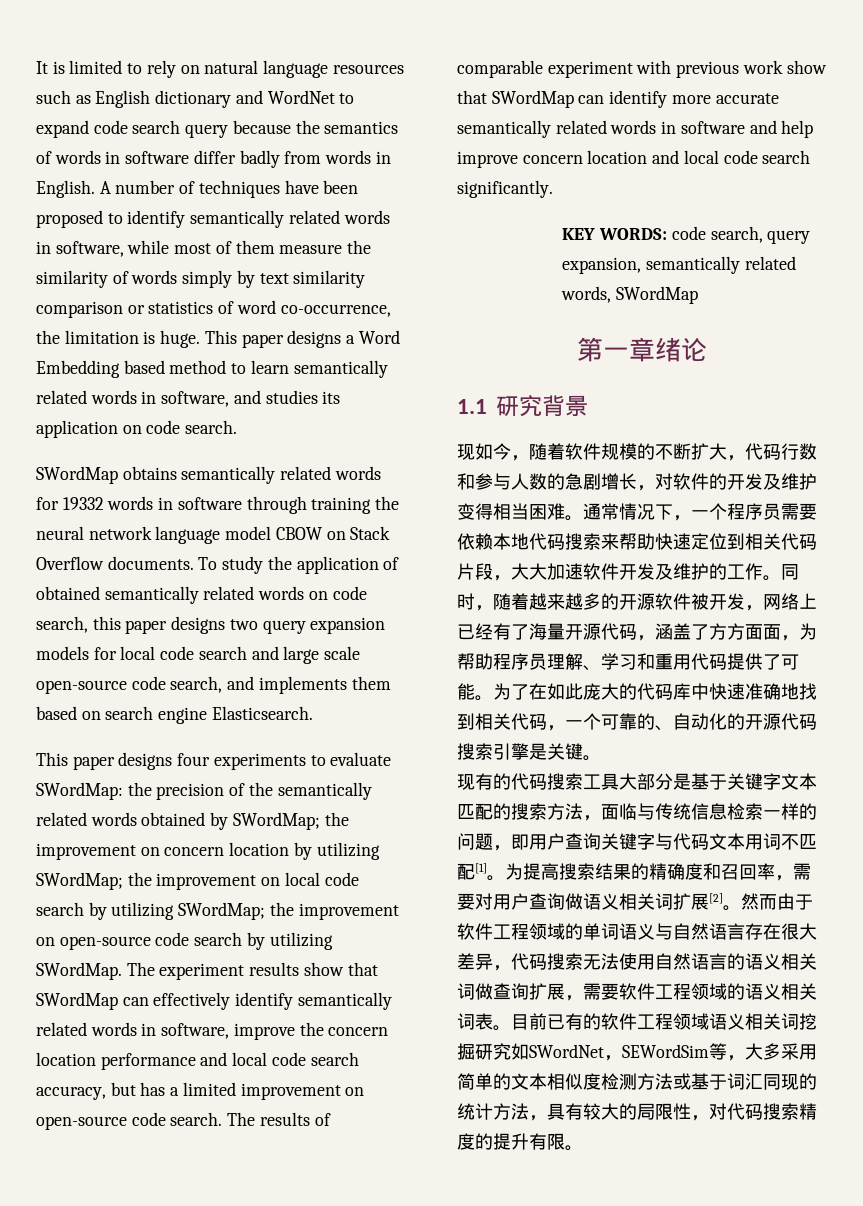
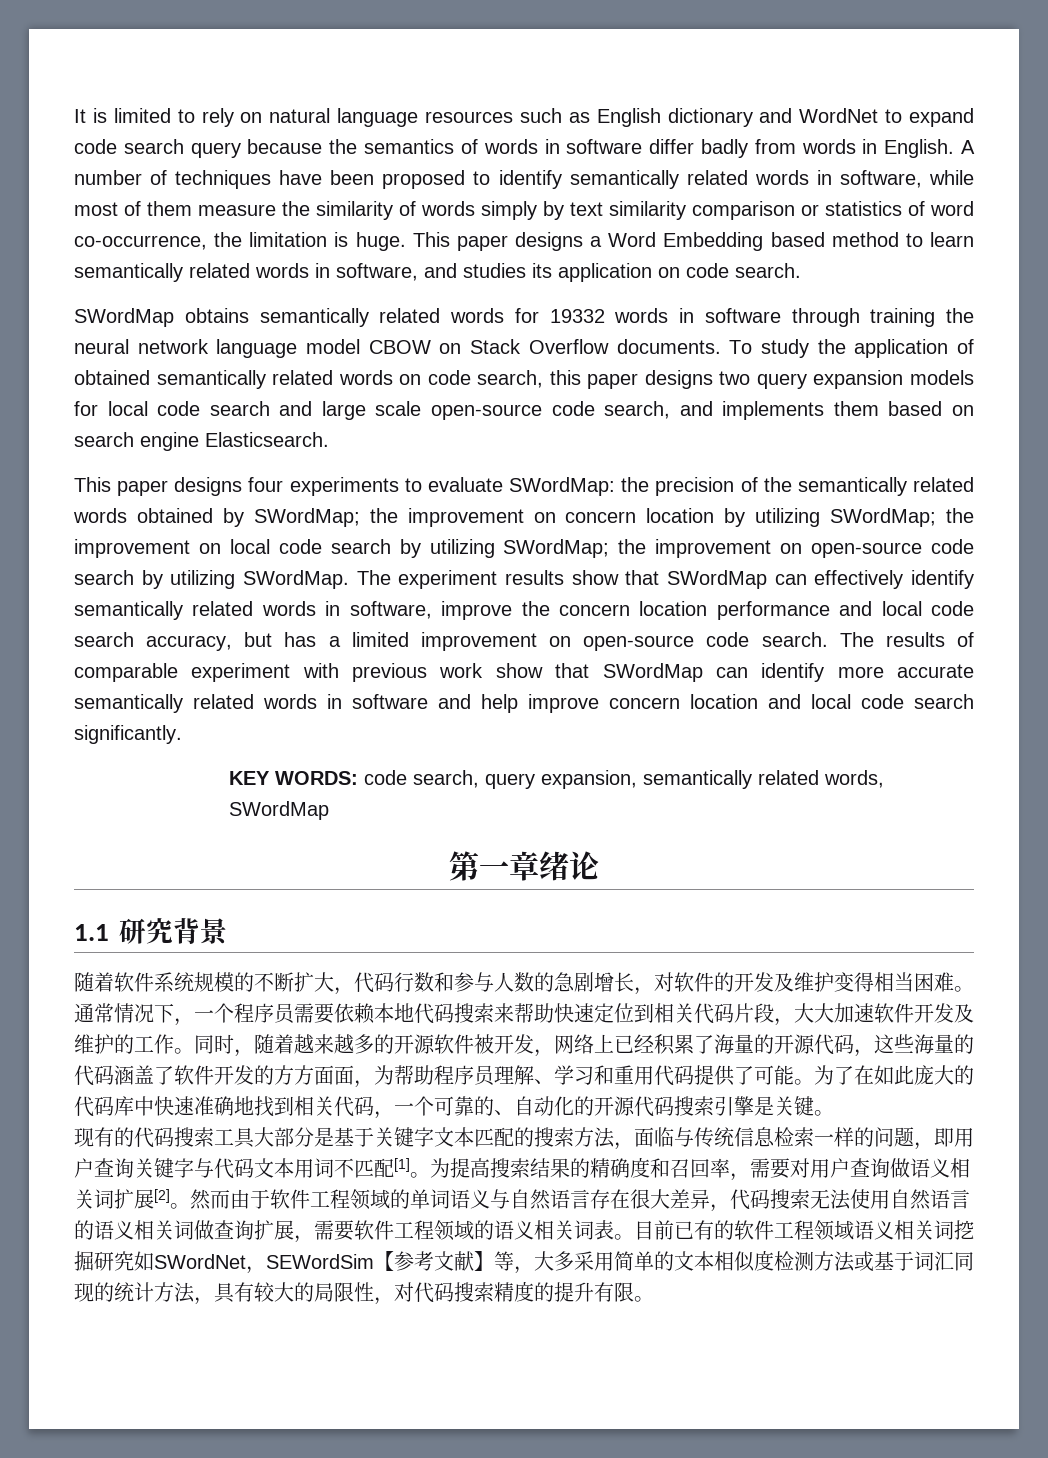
- 现如今，随着软件规模的不断扩大，代码行数和参与人数的急剧增长，对软件的开发及维护变得相当困难。
+ 随着软件系统规模的不断扩大，代码行数和参与人数的急剧增长，对软件的开发及维护变得相当困难。
- 同时，随着越来越多的开源软件被开发，网络上已经有了海量开源代码，涵盖了方方面面，为帮助程序员理解、学习和重用代码提供了可能。
+ 同时，随着越来越多的开源软件被开发，网络上已经积累了海量的开源代码，这些海量的代码涵盖了软件开发的方方面面，为帮助程序员理解、学习和重用代码提供了可能。
- 目前已有的软件工程领域语义相关词挖掘研究如SWordNet，SEWordSim等，大多采用简单的文本相似度检测方法或基于词汇同现的统计方法，具有较大的局限性，对代码搜索精度的提升有限。
+ 目前已有的软件工程领域语义相关词挖掘研究如SWordNet，SEWordSim【参考文献】等，大多采用简单的文本相似度检测方法或基于词汇同现的统计方法，具有较大的局限性，对代码搜索精度的提升有限。

